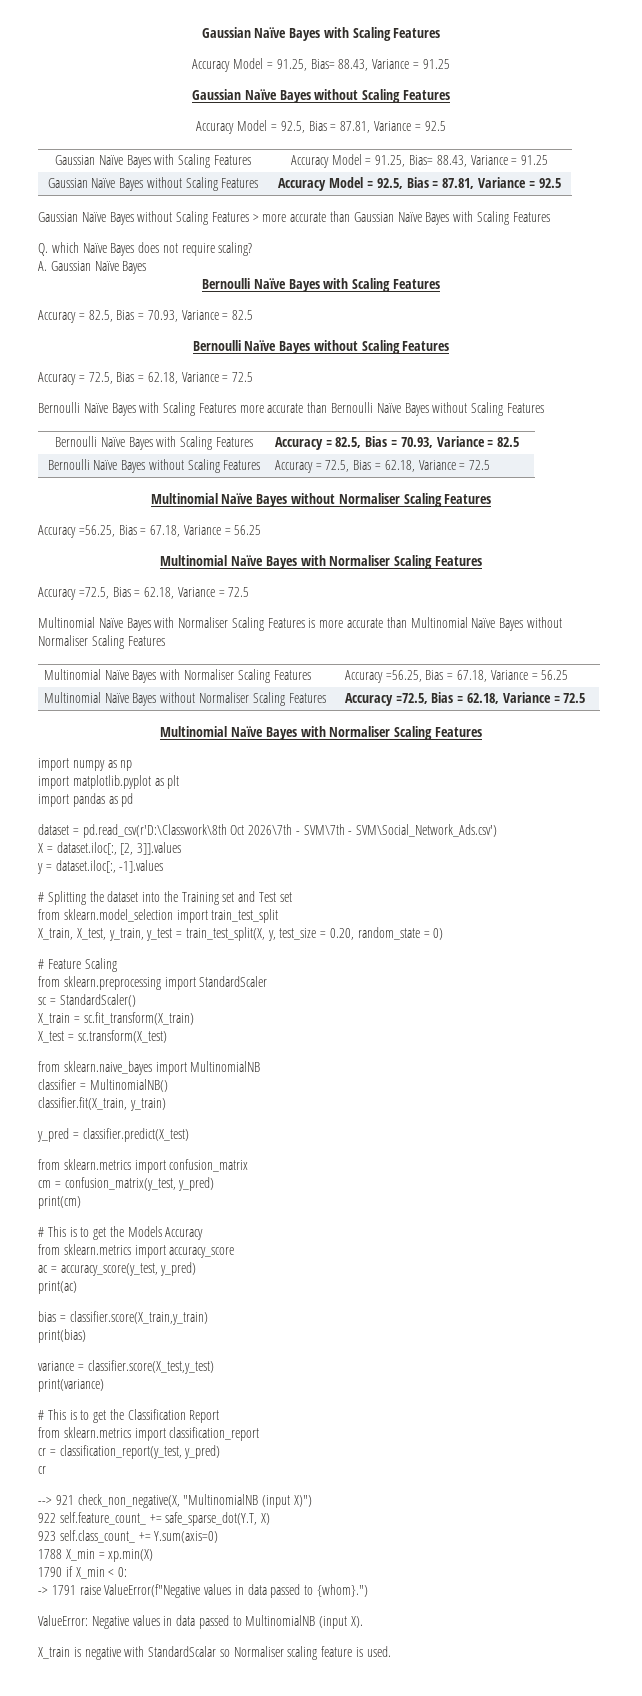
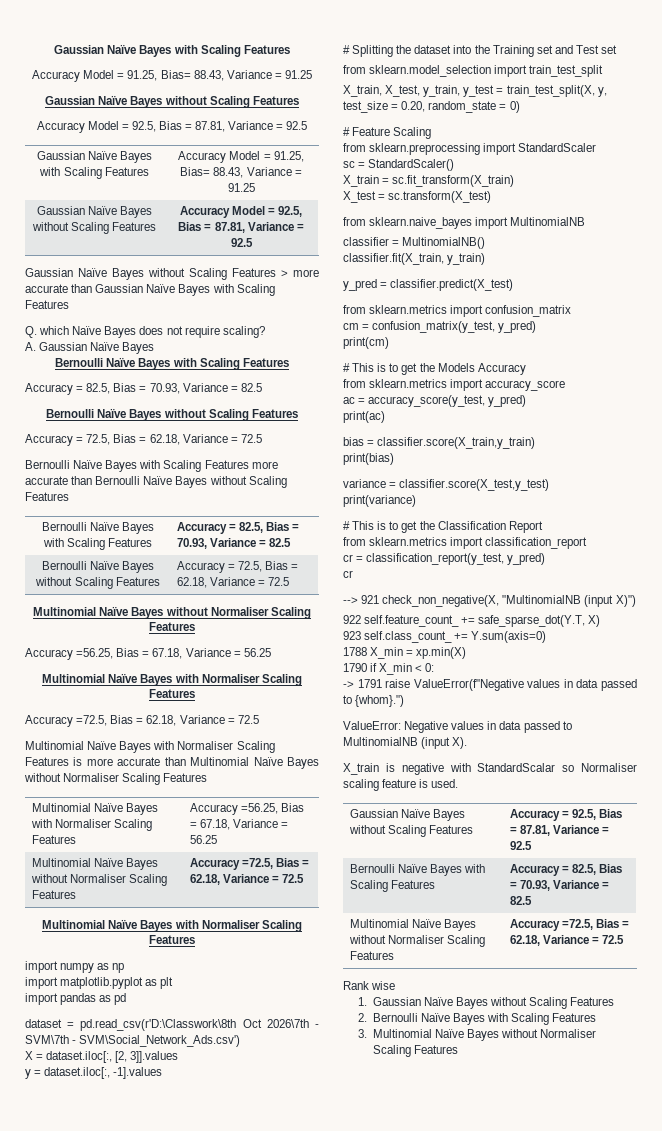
+ Gaussian Naïve Bayes without Scaling Features | Accuracy = 92.5, Bias = 87.81, Variance = 92.5
+ Bernoulli Naïve Bayes with Scaling Features | Accuracy = 82.5, Bias = 70.93, Variance = 82.5
+ Multinomial Naïve Bayes without Normaliser Scaling Features | Accuracy =72.5, Bias = 62.18, Variance = 72.5
+ Rank wise
+ 1. Gaussian Naïve Bayes without Scaling Features
+ 2. Bernoulli Naïve Bayes with Scaling Features
+ 3. Multinomial Naïve Bayes without Normaliser Scaling Features

